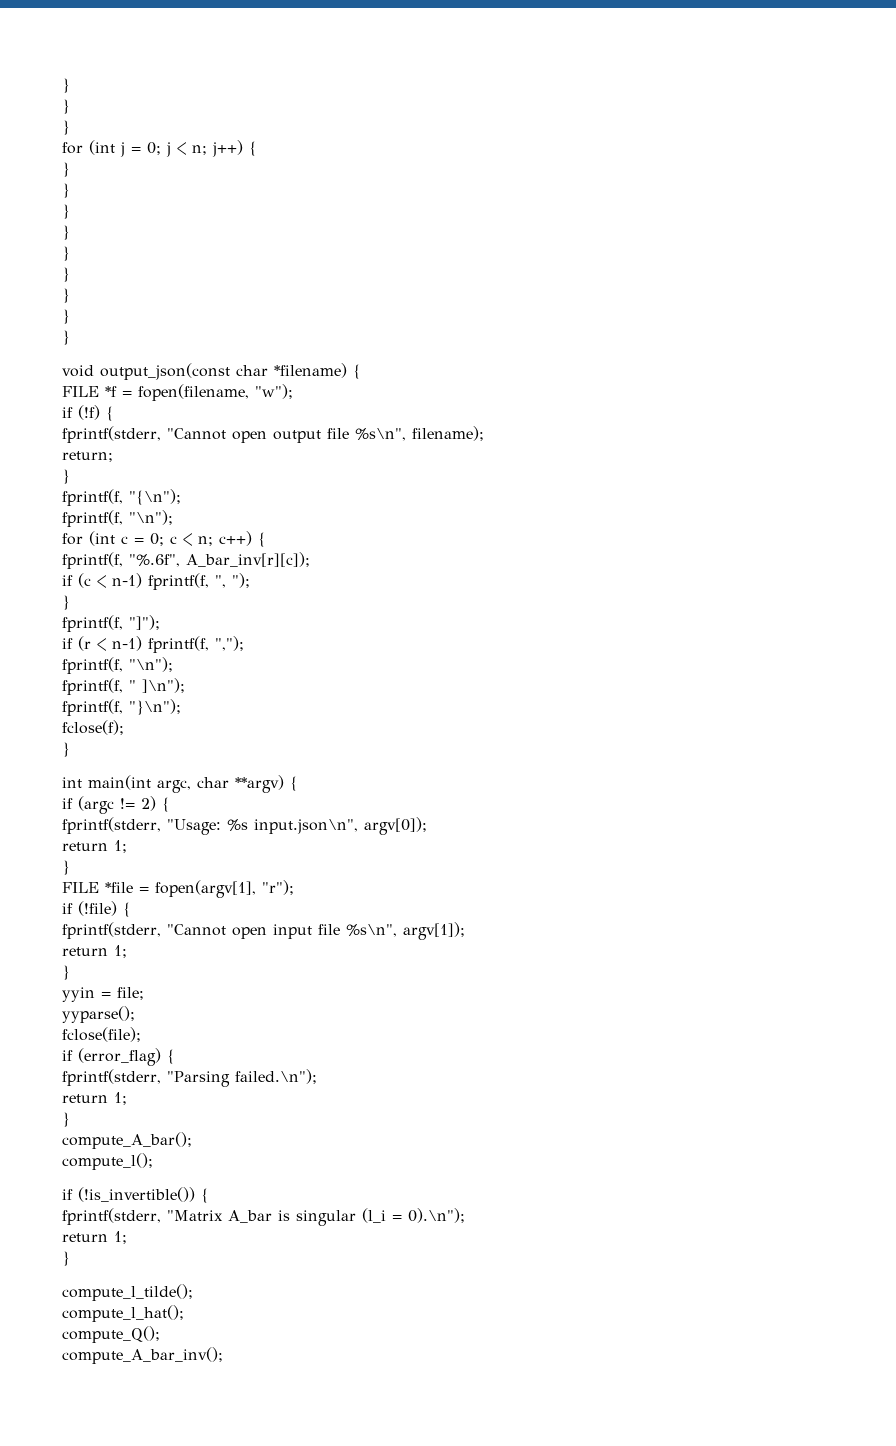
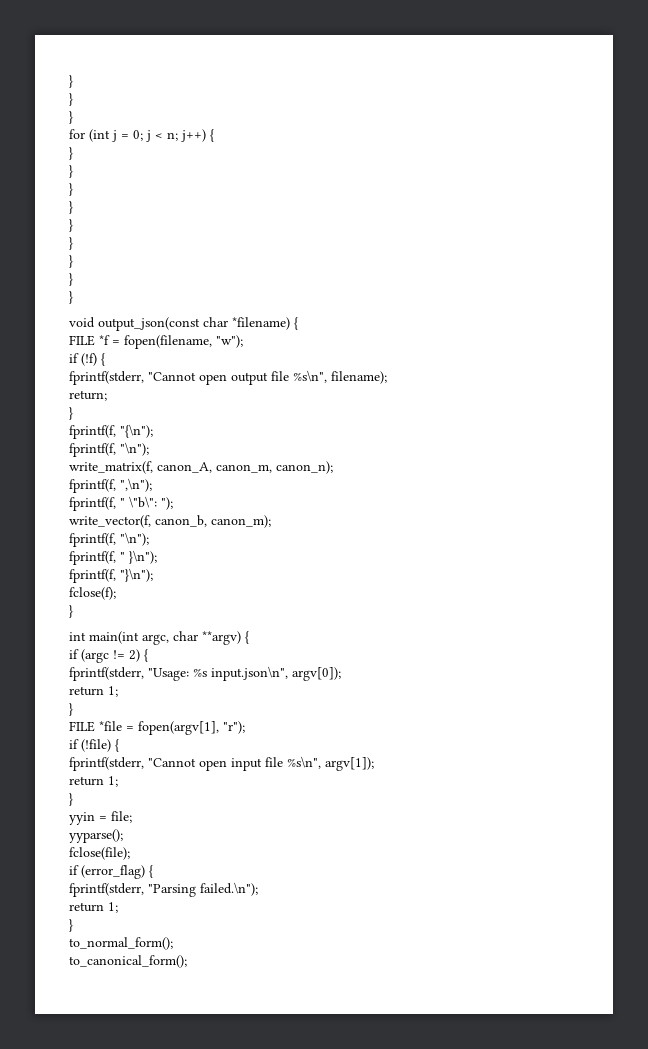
- for (int c = 0; c < n; c++) {
- fprintf(f, "%.6f", A_bar_inv[r][c]);
- if (c < n-1) fprintf(f, ", ");
- }
- fprintf(f, "]");
- if (r < n-1) fprintf(f, ",");
+ write_matrix(f, canon_A, canon_m, canon_n);
+ fprintf(f, ",\n");
+ fprintf(f, " \"b\": ");
+ write_vector(f, canon_b, canon_m);
- fprintf(f, " ]\n");
+ fprintf(f, " }\n");
- compute_A_bar();
- compute_l();
- if (!is_invertible()) {
- fprintf(stderr, "Matrix A_bar is singular (l_i = 0).\n");
- return 1;
- }
- compute_l_tilde();
- compute_l_hat();
- compute_Q();
- compute_A_bar_inv();
+ to_normal_form();
+ to_canonical_form();

